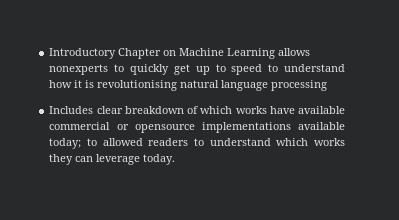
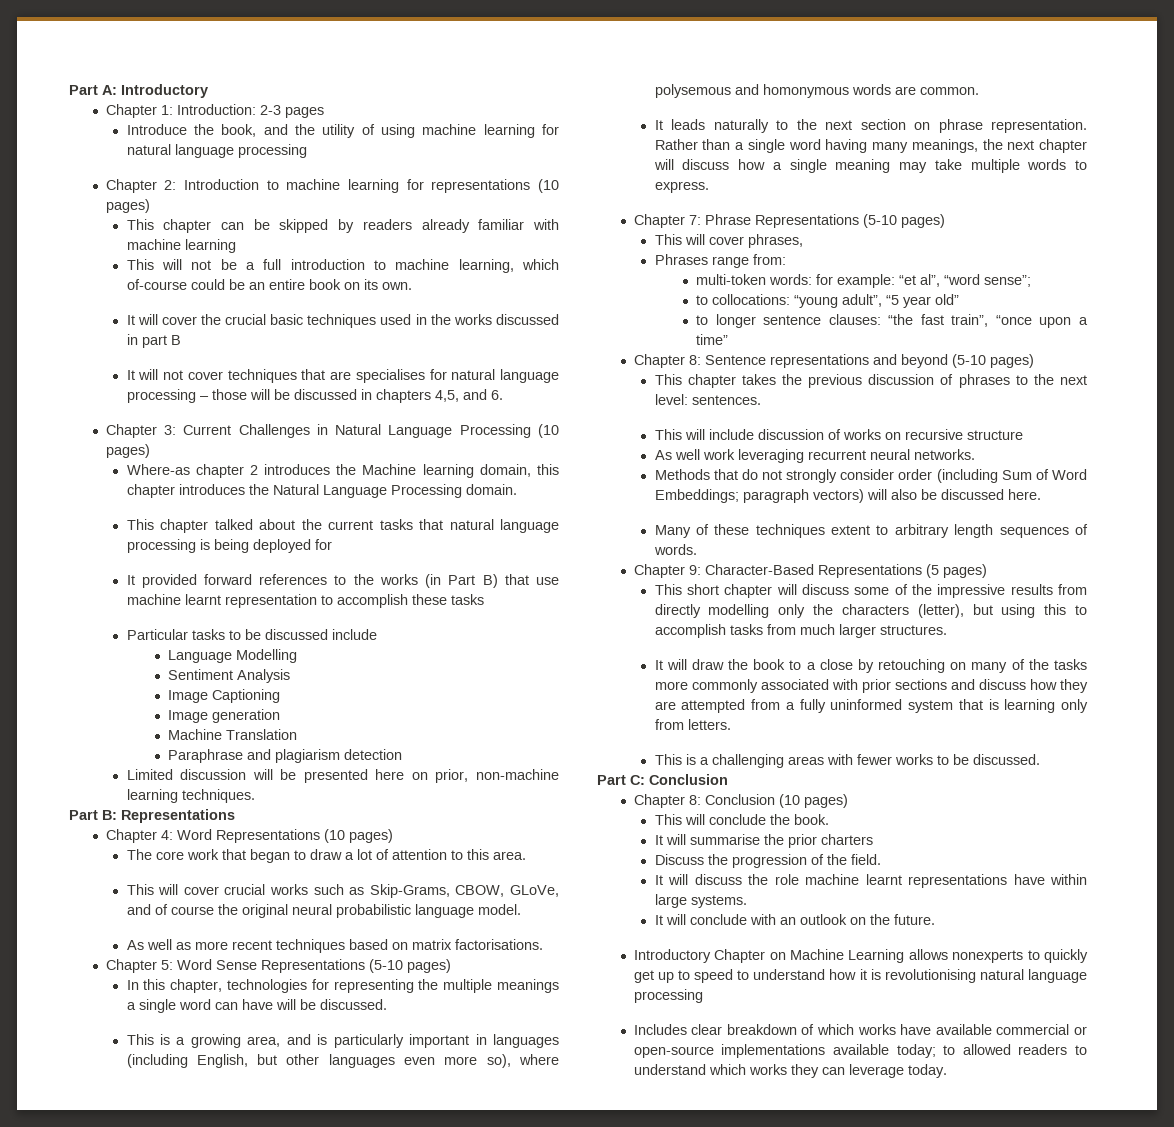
+ Part A: Introductory
+ Chapter 1: Introduction: 2-3 pages
+ Introduce the book, and the utility of using machine learning for natural language processing
+ Chapter 2: Introduction to machine learning for representations (10 pages)
+ This chapter can be skipped by readers already familiar with machine learning
+ This will not be a full introduction to machine learning, which of-course could be an entire book on its own.
+ It will cover the crucial basic techniques used in the works discussed in part B
+ It will not cover techniques that are specialises for natural language processing – those will be discussed in chapters 4,5, and 6.
+ Chapter 3: Current Challenges in Natural Language Processing (10 pages)
+ Where-as chapter 2 introduces the Machine learning domain, this chapter introduces the Natural Language Processing domain.
+ This chapter talked about the current tasks that natural language processing is being deployed for
+ It provided forward references to the works (in Part B) that use machine learnt representation to accomplish these tasks
+ Particular tasks to be discussed include
+ Language Modelling
+ Sentiment Analysis
+ Image Captioning
+ Image generation
+ Machine Translation
+ Paraphrase and plagiarism detection
+ Limited discussion will be presented here on prior, non-machine learning techniques.
+ Part B: Representations
+ Chapter 4: Word Representations (10 pages)
+ The core work that began to draw a lot of attention to this area.
+ This will cover crucial works such as Skip-Grams, CBOW, GLoVe, and of course the original neural probabilistic language model.
+ As well as more recent techniques based on matrix factorisations.
+ Chapter 5: Word Sense Representations (5-10 pages)
+ In this chapter, technologies for representing the multiple meanings a single word can have will be discussed.
+ This is a growing area, and is particularly important in languages (including English, but other languages even more so), where polysemous and homonymous words are common.
+ It leads naturally to the next section on phrase representation. Rather than a single word having many meanings, the next chapter will discuss how a single meaning may take multiple words to express.
+ Chapter 7: Phrase Representations (5-10 pages)
+ This will cover phrases,
+ Phrases range from:
+ multi-token words: for example: “et al”, “word sense”;
+ to collocations: “young adult”, “5 year old”
+ to longer sentence clauses: “the fast train”, “once upon a time”
+ Chapter 8: Sentence representations and beyond (5-10 pages)
+ This chapter takes the previous discussion of phrases to the next level: sentences.
+ This will include discussion of works on recursive structure
+ As well work leveraging recurrent neural networks.
+ Methods that do not strongly consider order (including Sum of Word Embeddings; paragraph vectors) will also be discussed here.
+ Many of these techniques extent to arbitrary length sequences of words.
+ Chapter 9: Character-Based Representations (5 pages)
+ This short chapter will discuss some of the impressive results from directly modelling only the characters (letter), but using this to accomplish tasks from much larger structures.
+ It will draw the book to a close by retouching on many of the tasks more commonly associated with prior sections and discuss how they are attempted from a fully uninformed system that is learning only from letters.
+ This is a challenging areas with fewer works to be discussed.
+ Part C: Conclusion
+ Chapter 8: Conclusion (10 pages)
+ This will conclude the book.
+ It will summarise the prior charters
+ Discuss the progression of the field.
+ It will discuss the role machine learnt representations have within large systems.
+ It will conclude with an outlook on the future.
- Includes clear breakdown of which works have available commercial or opensource implementations available today; to allowed readers to understand which works they can leverage today.
+ Includes clear breakdown of which works have available commercial or open-source implementations available today; to allowed readers to understand which works they can leverage today.

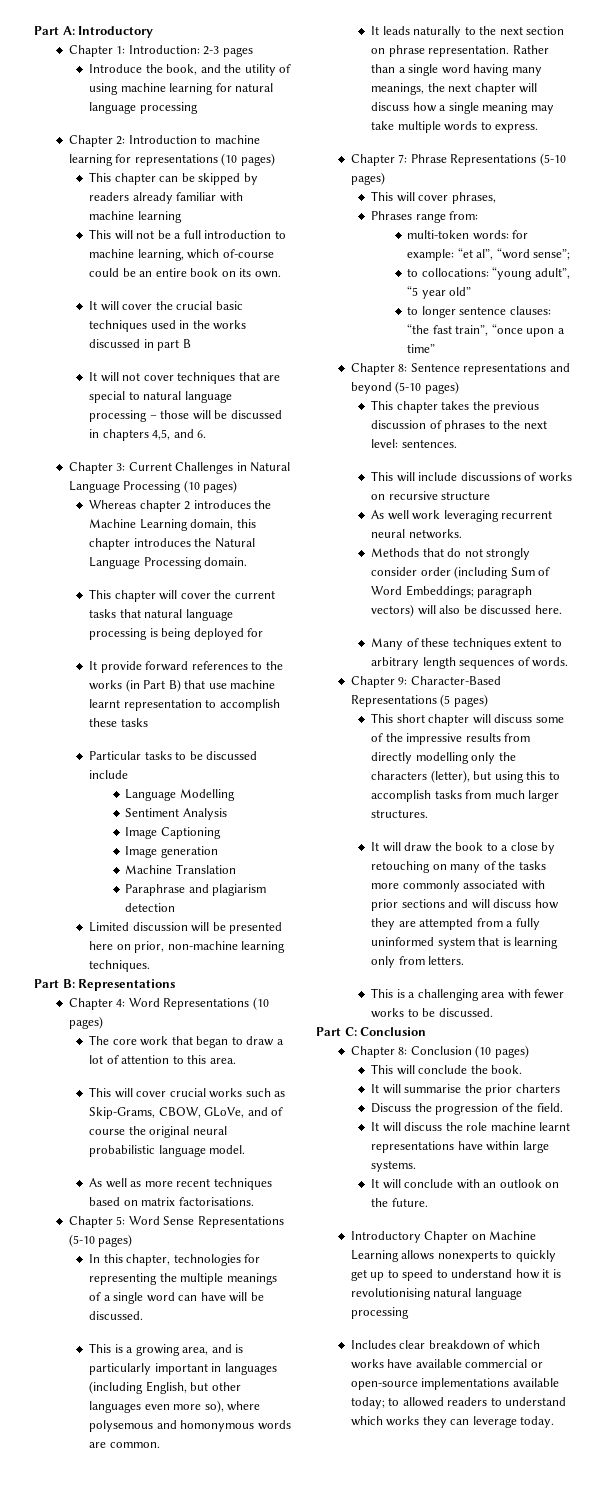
- It will not cover techniques that are specialises for natural language processing – those will be discussed in chapters 4,5, and 6.
+ It will not cover techniques that are special to natural language processing – those will be discussed in chapters 4,5, and 6.
- Where-as chapter 2 introduces the Machine learning domain, this chapter introduces the Natural Language Processing domain.
+ Whereas chapter 2 introduces the Machine Learning domain, this chapter introduces the Natural Language Processing domain.
- This chapter talked about the current tasks that natural language processing is being deployed for
+ This chapter will cover the current tasks that natural language processing is being deployed for
- It provided forward references to the works (in Part B) that use machine learnt representation to accomplish these tasks
+ It provide forward references to the works (in Part B) that use machine learnt representation to accomplish these tasks
- In this chapter, technologies for representing the multiple meanings a single word can have will be discussed.
+ In this chapter, technologies for representing the multiple meanings of a single word can have will be discussed.
- This will include discussion of works on recursive structure
+ This will include discussions of works on recursive structure
- It will draw the book to a close by retouching on many of the tasks more commonly associated with prior sections and discuss how they are attempted from a fully uninformed system that is learning only from letters.
+ It will draw the book to a close by retouching on many of the tasks more commonly associated with prior sections and will discuss how they are attempted from a fully uninformed system that is learning only from letters.
- This is a challenging areas with fewer works to be discussed.
+ This is a challenging area with fewer works to be discussed.

